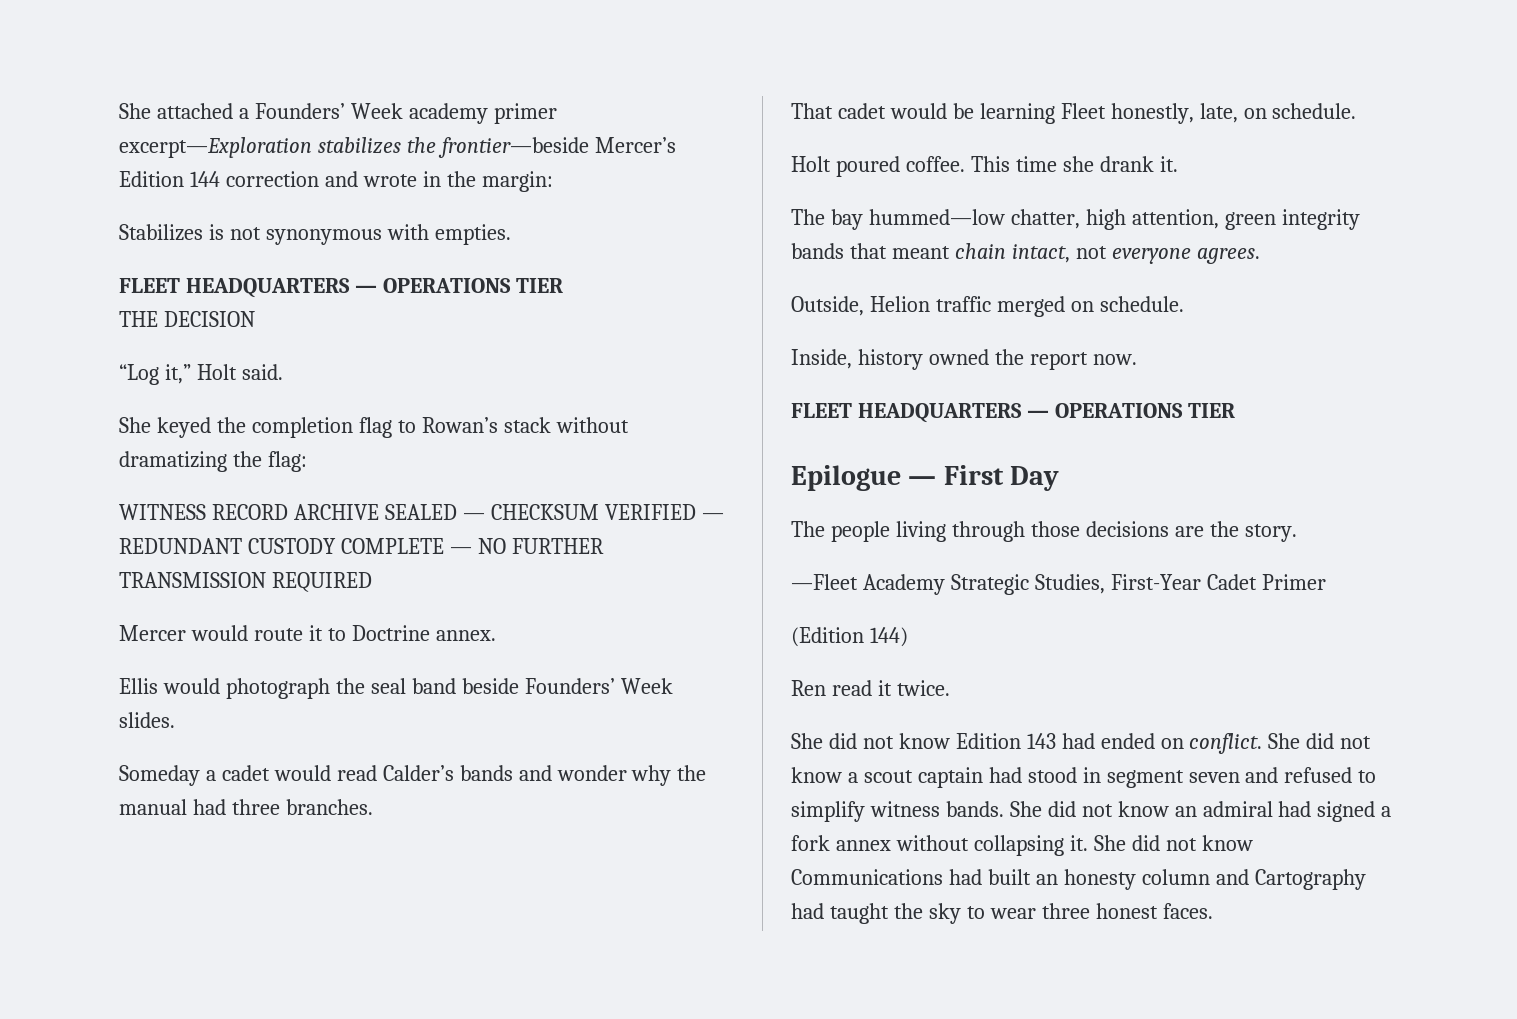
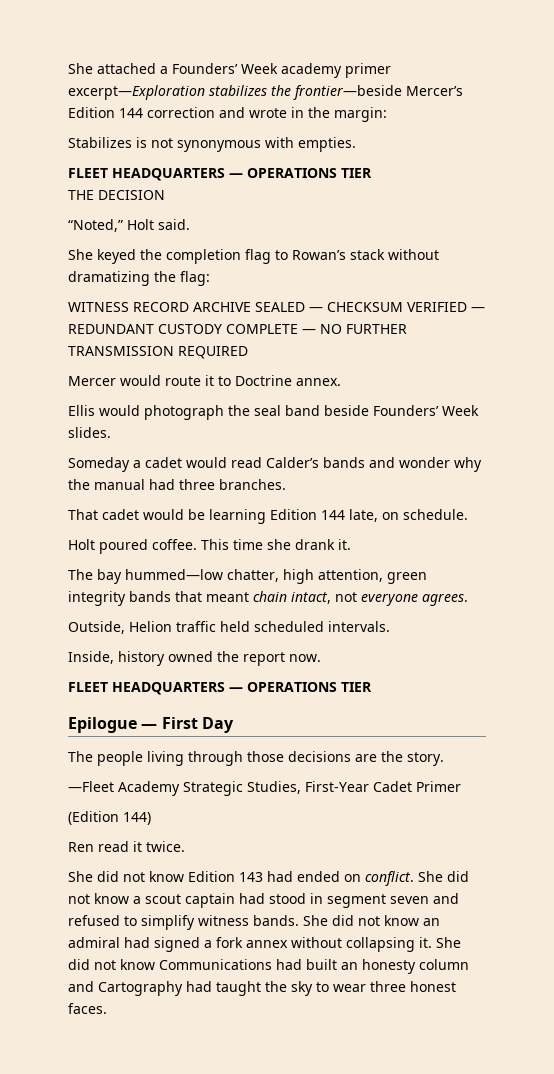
- “Log it,” Holt said.
+ “Noted,” Holt said.
- That cadet would be learning Fleet honestly, late, on schedule.
+ That cadet would be learning Edition 144 late, on schedule.
- Outside, Helion traffic merged on schedule.
+ Outside, Helion traffic held scheduled intervals.

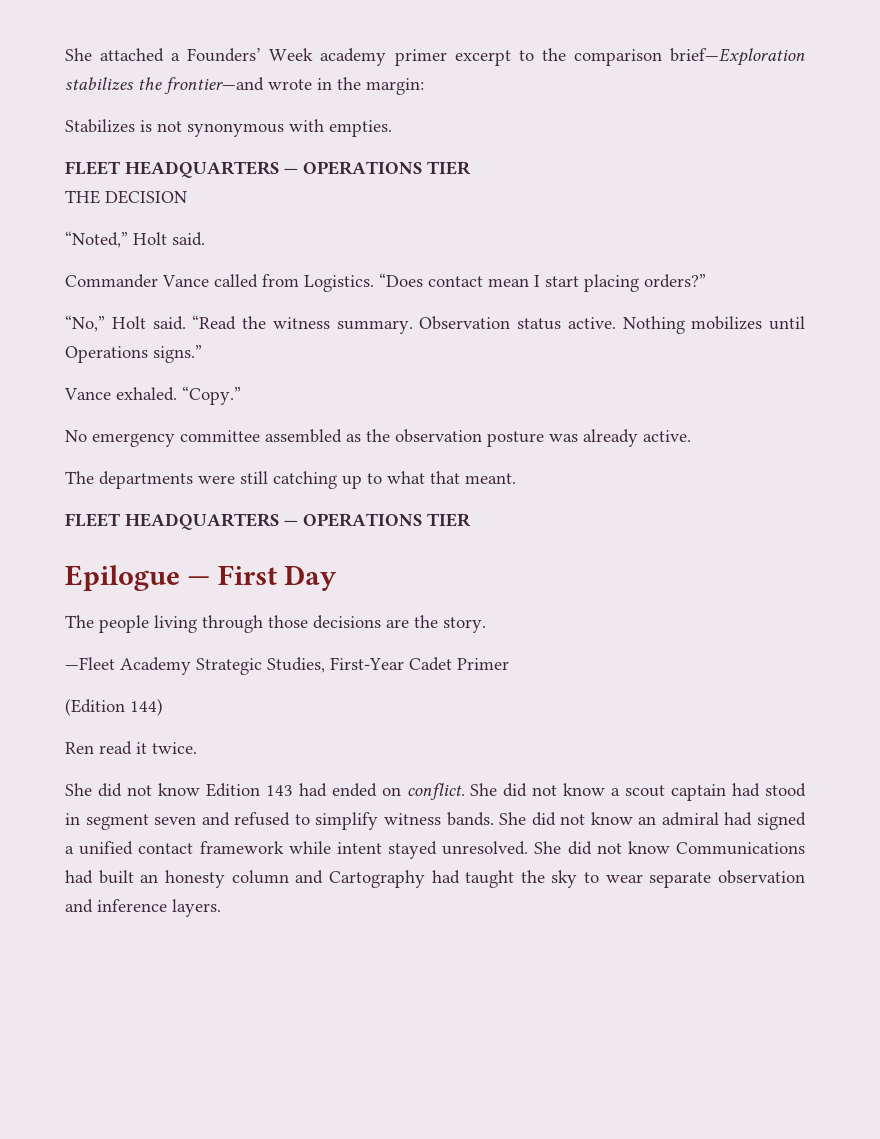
- She attached a Founders’ Week academy primer excerpt—Exploration stabilizes the frontier—beside Mercer’s Edition 144 correction and wrote in the margin:
+ She attached a Founders’ Week academy primer excerpt to the comparison brief—Exploration stabilizes the frontier—and wrote in the margin:
- She keyed the completion flag to Rowan’s stack without dramatizing the flag:
- WITNESS RECORD ARCHIVE SEALED — CHECKSUM VERIFIED — REDUNDANT CUSTODY COMPLETE — NO FURTHER TRANSMISSION REQUIRED
- Mercer would route it to Doctrine annex.
- Ellis would photograph the seal band beside Founders’ Week slides.
- Someday a cadet would read Calder’s bands and wonder why the manual had three branches.
- That cadet would be learning Edition 144 late, on schedule.
- Holt poured coffee. This time she drank it.
- The bay hummed—low chatter, high attention, green integrity bands that meant chain intact, not everyone agrees.
- Outside, Helion traffic held scheduled intervals.
- Inside, history owned the report now.
+ Commander Vance called from Logistics. “Does contact mean I start placing orders?”
+ “No,” Holt said. “Read the witness summary. Observation status active. Nothing mobilizes until Operations signs.”
+ Vance exhaled. “Copy.”
+ No emergency committee assembled as the observation posture was already active.
+ The departments were still catching up to what that meant.
- She did not know an admiral had signed a fork annex without collapsing it.
+ She did not know an admiral had signed a unified contact framework while intent stayed unresolved.
- She did not know Communications had built an honesty column and Cartography had taught the sky to wear three honest faces.
+ She did not know Communications had built an honesty column and Cartography had taught the sky to wear separate observation and inference layers.

